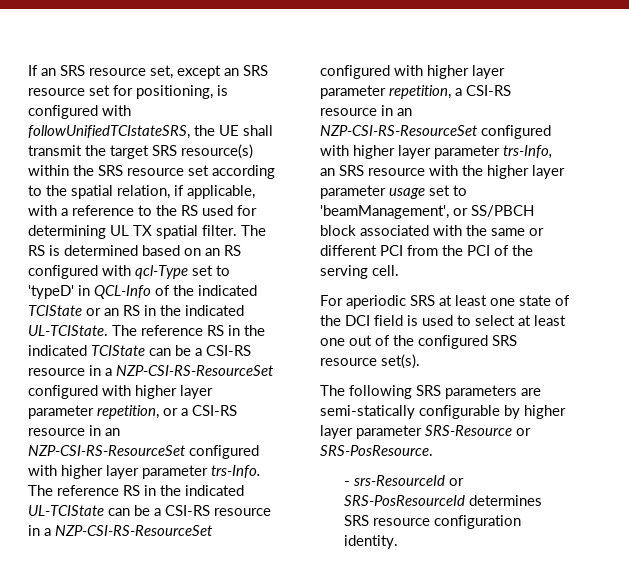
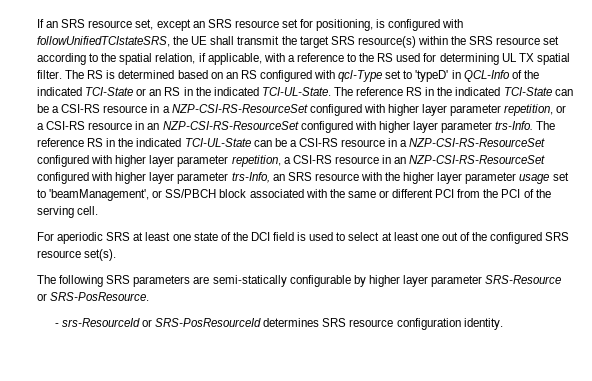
- The RS is determined based on an RS configured with qcl-Type set to 'typeD' in QCL-Info of the indicated TCIState or an RS in the indicated UL-TCIState. The reference RS in the indicated TCIState can be a CSI-RS resource in a NZP-CSI-RS-ResourceSet configured with higher layer parameter repetition, or a CSI-RS resource in an NZP-CSI-RS-ResourceSet configured with higher layer parameter trs-Info.
+ The RS is determined based on an RS configured with qcl-Type set to 'typeD' in QCL-Info of the indicated TCI-State or an RS in the indicated TCI-UL-State. The reference RS in the indicated TCI-State can be a CSI-RS resource in a NZP-CSI-RS-ResourceSet configured with higher layer parameter repetition, or a CSI-RS resource in an NZP-CSI-RS-ResourceSet configured with higher layer parameter trs-Info.
- The reference RS in the indicated UL-TCIState can be a CSI-RS resource in a NZP-CSI-RS-ResourceSet configured with higher layer parameter repetition, a CSI-RS resource in an NZP-CSI-RS-ResourceSet configured with higher layer parameter trs-Info, an SRS resource with the higher layer parameter usage set to 'beamManagement', or SS/PBCH block associated with the same or different PCI from the PCI of the serving cell.
+ The reference RS in the indicated TCI-UL-State can be a CSI-RS resource in a NZP-CSI-RS-ResourceSet configured with higher layer parameter repetition, a CSI-RS resource in an NZP-CSI-RS-ResourceSet configured with higher layer parameter trs-Info, an SRS resource with the higher layer parameter usage set to 'beamManagement', or SS/PBCH block associated with the same or different PCI from the PCI of the serving cell.

